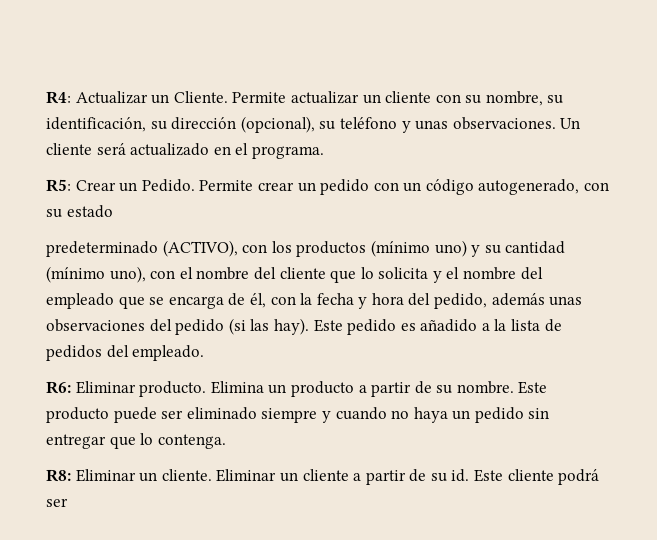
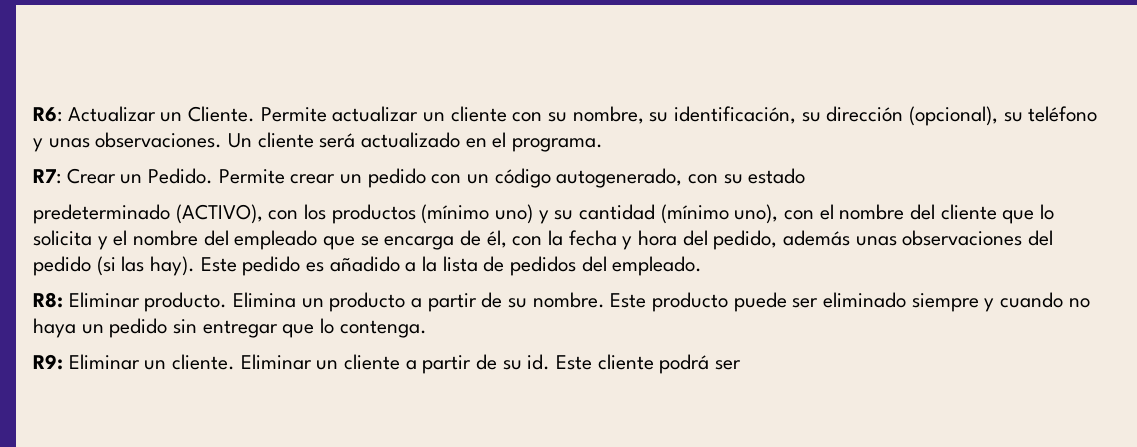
- R4: Actualizar un Cliente.
+ R6: Actualizar un Cliente.
- R5: Crear un Pedido.
+ R7: Crear un Pedido.
- R6: Eliminar producto.
+ R8: Eliminar producto.
- R8: Eliminar un cliente.
+ R9: Eliminar un cliente.

